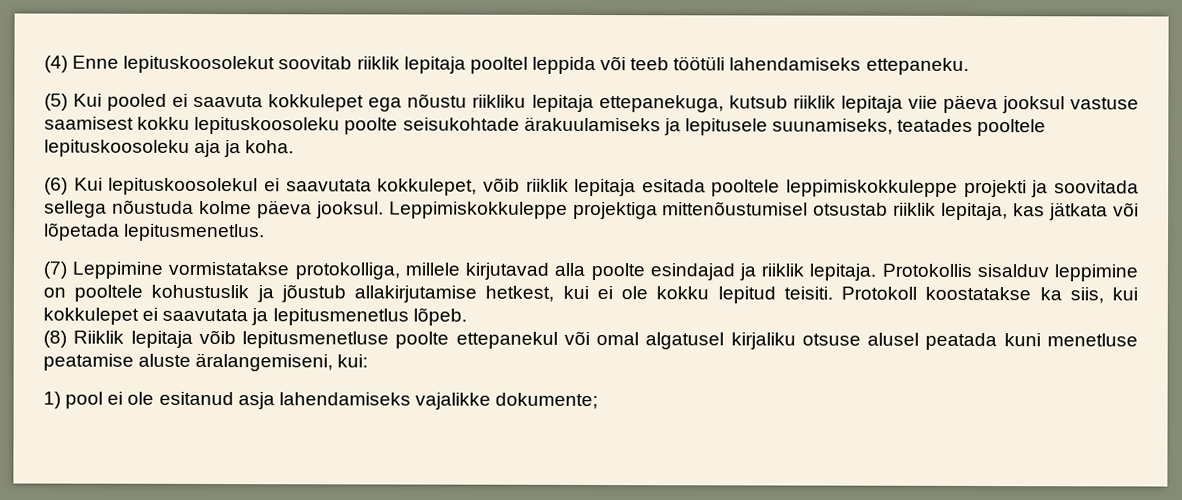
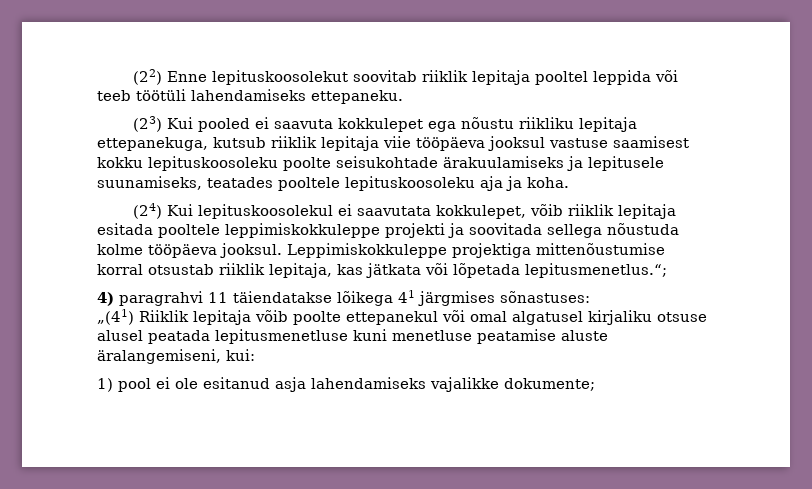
- (4) Enne lepituskoosolekut soovitab riiklik lepitaja pooltel leppida või teeb töötüli lahendamiseks ettepaneku.
+ (22) Enne lepituskoosolekut soovitab riiklik lepitaja pooltel leppida või teeb töötüli lahendamiseks ettepaneku.
- (5) Kui pooled ei saavuta kokkulepet ega nõustu riikliku lepitaja ettepanekuga, kutsub riiklik lepitaja viie päeva jooksul vastuse saamisest kokku lepituskoosoleku poolte seisukohtade ärakuulamiseks ja lepitusele suunamiseks, teatades pooltele lepituskoosoleku aja ja koha.
+ (23) Kui pooled ei saavuta kokkulepet ega nõustu riikliku lepitaja ettepanekuga, kutsub riiklik lepitaja viie tööpäeva jooksul vastuse saamisest kokku lepituskoosoleku poolte seisukohtade ärakuulamiseks ja lepitusele suunamiseks, teatades pooltele lepituskoosoleku aja ja koha.
- (6) Kui lepituskoosolekul ei saavutata kokkulepet, võib riiklik lepitaja esitada pooltele leppimiskokkuleppe projekti ja soovitada sellega nõustuda kolme päeva jooksul.
+ (24) Kui lepituskoosolekul ei saavutata kokkulepet, võib riiklik lepitaja esitada pooltele leppimiskokkuleppe projekti ja soovitada sellega nõustuda kolme tööpäeva jooksul.
- Leppimiskokkuleppe projektiga mittenõustumisel otsustab riiklik lepitaja, kas jätkata või lõpetada lepitusmenetlus.
- (7) Leppimine vormistatakse protokolliga, millele kirjutavad alla poolte esindajad ja riiklik lepitaja. Protokollis sisalduv leppimine on pooltele kohustuslik ja jõustub allakirjutamise hetkest, kui ei ole kokku lepitud teisiti. Protokoll koostatakse ka siis, kui kokkulepet ei saavutata ja lepitusmenetlus lõpeb.
- (8) Riiklik lepitaja võib lepitusmenetluse poolte ettepanekul või omal algatusel kirjaliku otsuse alusel peatada kuni menetluse peatamise aluste äralangemiseni, kui:
+ Leppimiskokkuleppe projektiga mittenõustumise korral otsustab riiklik lepitaja, kas jätkata või lõpetada lepitusmenetlus.“;
+ 4) paragrahvi 11 täiendatakse lõikega 41 järgmises sõnastuses:
+ „(41) Riiklik lepitaja võib poolte ettepanekul või omal algatusel kirjaliku otsuse alusel peatada lepitusmenetluse kuni menetluse peatamise aluste äralangemiseni, kui:

